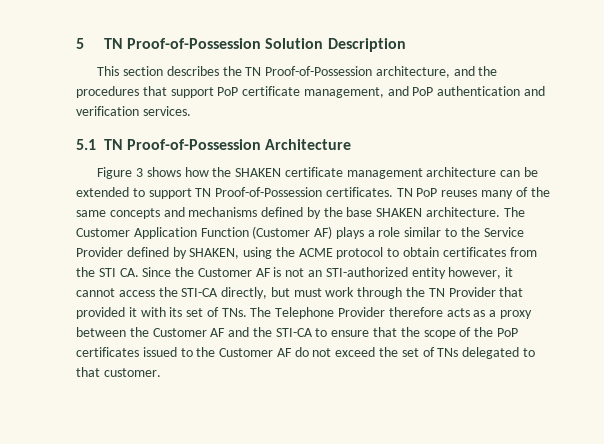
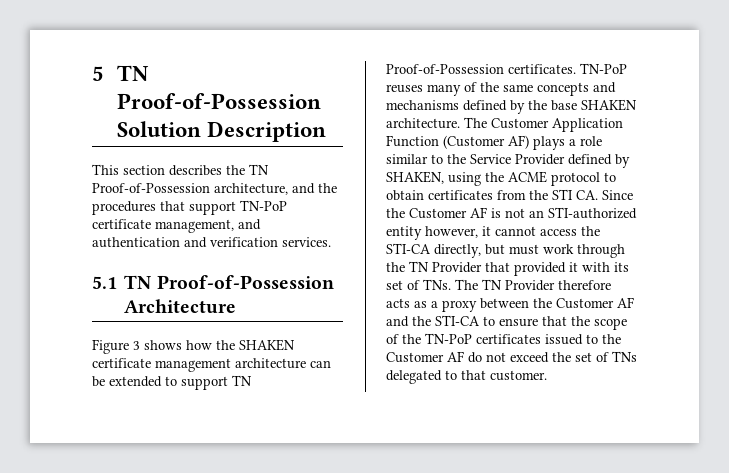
- This section describes the TN Proof-of-Possession architecture, and the procedures that support PoP certificate management, and PoP authentication and verification services.
+ This section describes the TN Proof-of-Possession architecture, and the procedures that support TN-PoP certificate management, and authentication and verification services.
- TN PoP reuses many of the same concepts and mechanisms defined by the base SHAKEN architecture.
+ TN-PoP reuses many of the same concepts and mechanisms defined by the base SHAKEN architecture.
- The Customer Application Function (Customer AF) plays a role similar to the Service Provider defined by SHAKEN, using the ACME protocol to obtain certificates from the STI CA. Since the Customer AF is not an STI-authorized entity however, it cannot access the STI-CA directly, but must work through the TN Provider that provided it with its set of TNs. The Telephone Provider therefore acts as a proxy between the Customer AF and the STI-CA to ensure that the scope of the PoP certificates issued to the Customer AF do not exceed the set of TNs delegated to that customer.
+ The Customer Application Function (Customer AF) plays a role similar to the Service Provider defined by SHAKEN, using the ACME protocol to obtain certificates from the STI CA. Since the Customer AF is not an STI-authorized entity however, it cannot access the STI-CA directly, but must work through the TN Provider that provided it with its set of TNs. The TN Provider therefore acts as a proxy between the Customer AF and the STI-CA to ensure that the scope of the TN-PoP certificates issued to the Customer AF do not exceed the set of TNs delegated to that customer.

